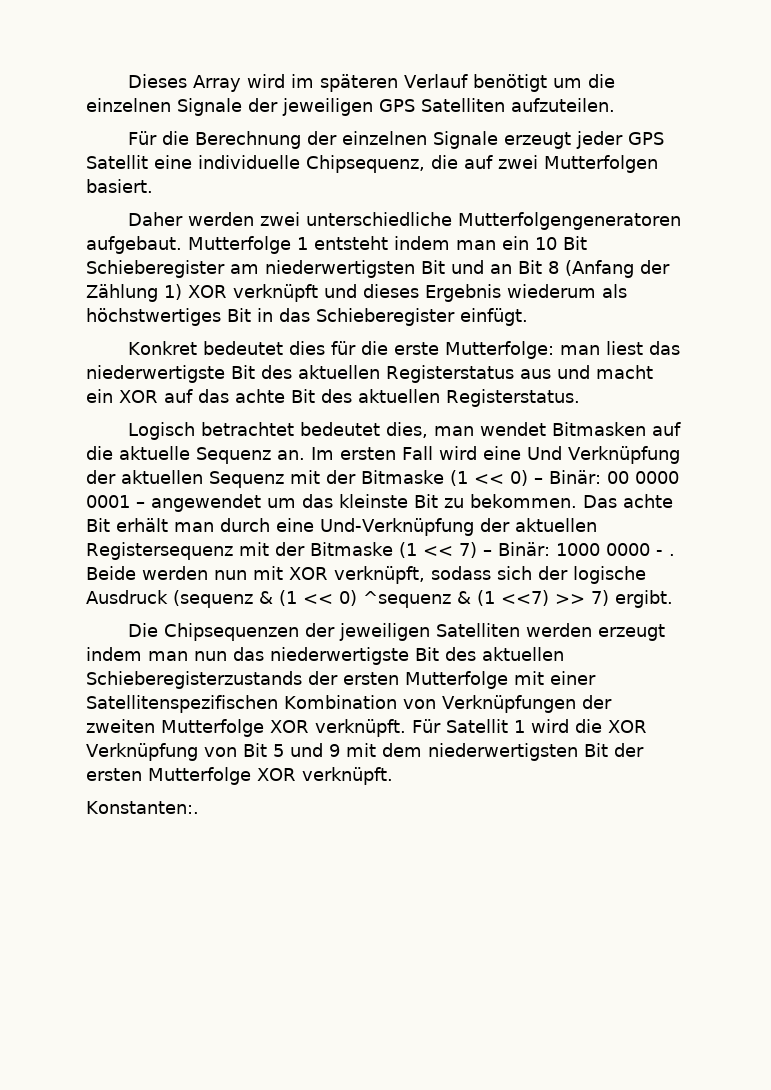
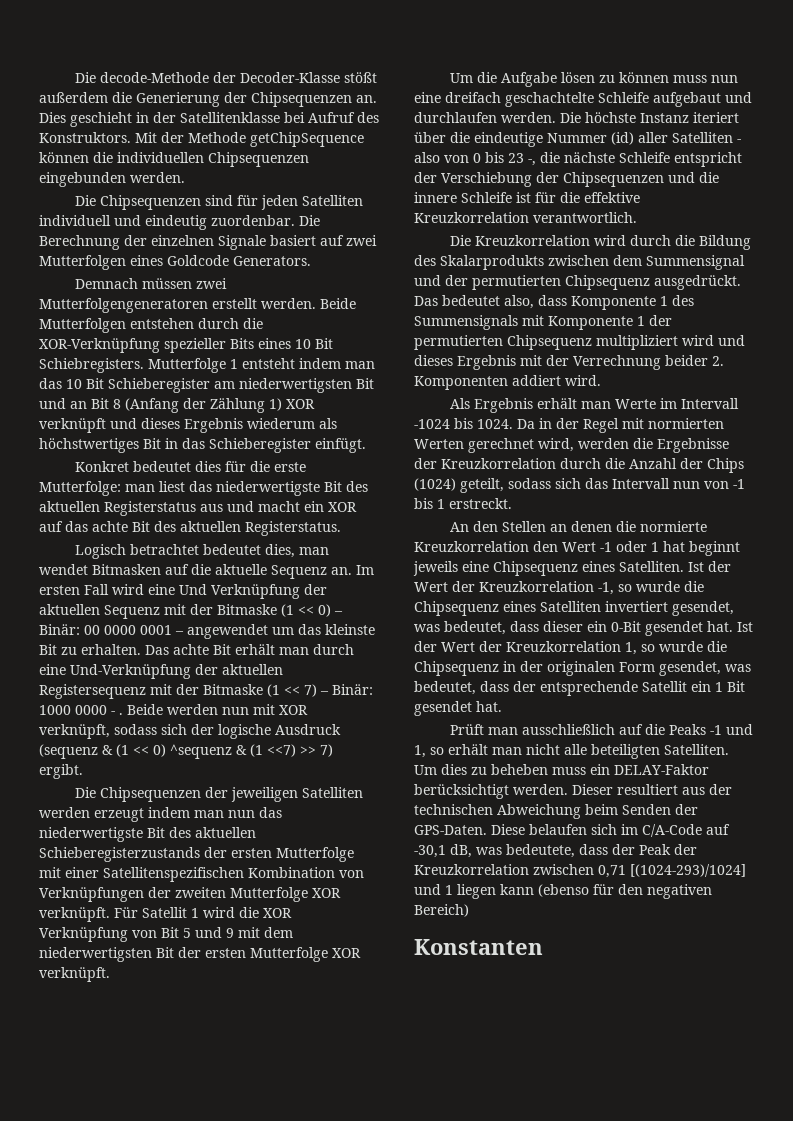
- Dieses Array wird im späteren Verlauf benötigt um die einzelnen Signale der jeweiligen GPS Satelliten aufzuteilen.
- Für die Berechnung der einzelnen Signale erzeugt jeder GPS Satellit eine individuelle Chipsequenz, die auf zwei Mutterfolgen basiert.
- Daher werden zwei unterschiedliche Mutterfolgengeneratoren aufgebaut.
+ Die decode-Methode der Decoder-Klasse stößt außerdem die Generierung der Chipsequenzen an. Dies geschieht in der Satellitenklasse bei Aufruf des Konstruktors. Mit der Methode getChipSequence können die individuellen Chipsequenzen eingebunden werden.
+ Die Chipsequenzen sind für jeden Satelliten individuell und eindeutig zuordenbar. Die Berechnung der einzelnen Signale basiert auf zwei Mutterfolgen eines Goldcode Generators.
+ Demnach müssen zwei Mutterfolgengeneratoren erstellt werden. Beide Mutterfolgen entstehen durch die XOR-Verknüpfung spezieller Bits eines 10 Bit Schiebregisters.
- Mutterfolge 1 entsteht indem man ein 10 Bit Schieberegister am niederwertigsten Bit und an Bit 8 (Anfang der Zählung 1) XOR verknüpft und dieses Ergebnis wiederum als höchstwertiges Bit in das Schieberegister einfügt.
+ Mutterfolge 1 entsteht indem man das 10 Bit Schieberegister am niederwertigsten Bit und an Bit 8 (Anfang der Zählung 1) XOR verknüpft und dieses Ergebnis wiederum als höchstwertiges Bit in das Schieberegister einfügt.
- Im ersten Fall wird eine Und Verknüpfung der aktuellen Sequenz mit der Bitmaske (1 << 0) – Binär: 00 0000 0001 – angewendet um das kleinste Bit zu bekommen.
+ Im ersten Fall wird eine Und Verknüpfung der aktuellen Sequenz mit der Bitmaske (1 << 0) – Binär: 00 0000 0001 – angewendet um das kleinste Bit zu erhalten.
- Konstanten:.
+ Um die Aufgabe lösen zu können muss nun eine dreifach geschachtelte Schleife aufgebaut und durchlaufen werden. Die höchste Instanz iteriert über die eindeutige Nummer (id) aller Satelliten - also von 0 bis 23 -, die nächste Schleife entspricht der Verschiebung der Chipsequenzen und die innere Schleife ist für die effektive Kreuzkorrelation verantwortlich.
+ Die Kreuzkorrelation wird durch die Bildung des Skalarprodukts zwischen dem Summensignal und der permutierten Chipsequenz ausgedrückt. Das bedeutet also, dass Komponente 1 des Summensignals mit Komponente 1 der permutierten Chipsequenz multipliziert wird und dieses Ergebnis mit der Verrechnung beider 2. Komponenten addiert wird.
+ Als Ergebnis erhält man Werte im Intervall -1024 bis 1024. Da in der Regel mit normierten Werten gerechnet wird, werden die Ergebnisse der Kreuzkorrelation durch die Anzahl der Chips (1024) geteilt, sodass sich das Intervall nun von -1 bis 1 erstreckt.
+ An den Stellen an denen die normierte Kreuzkorrelation den Wert -1 oder 1 hat beginnt jeweils eine Chipsequenz eines Satelliten. Ist der Wert der Kreuzkorrelation -1, so wurde die Chipsequenz eines Satelliten invertiert gesendet, was bedeutet, dass dieser ein 0-Bit gesendet hat. Ist der Wert der Kreuzkorrelation 1, so wurde die Chipsequenz in der originalen Form gesendet, was bedeutet, dass der entsprechende Satellit ein 1 Bit gesendet hat.
+ Prüft man ausschließlich auf die Peaks -1 und 1, so erhält man nicht alle beteiligten Satelliten. Um dies zu beheben muss ein DELAY-Faktor berücksichtigt werden. Dieser resultiert aus der technischen Abweichung beim Senden der GPS-Daten. Diese belaufen sich im C/A-Code auf -30,1 dB, was bedeutete, dass der Peak der Kreuzkorrelation zwischen 0,71 [(1024-293)/1024] und 1 liegen kann (ebenso für den negativen Bereich)
+ Konstanten

